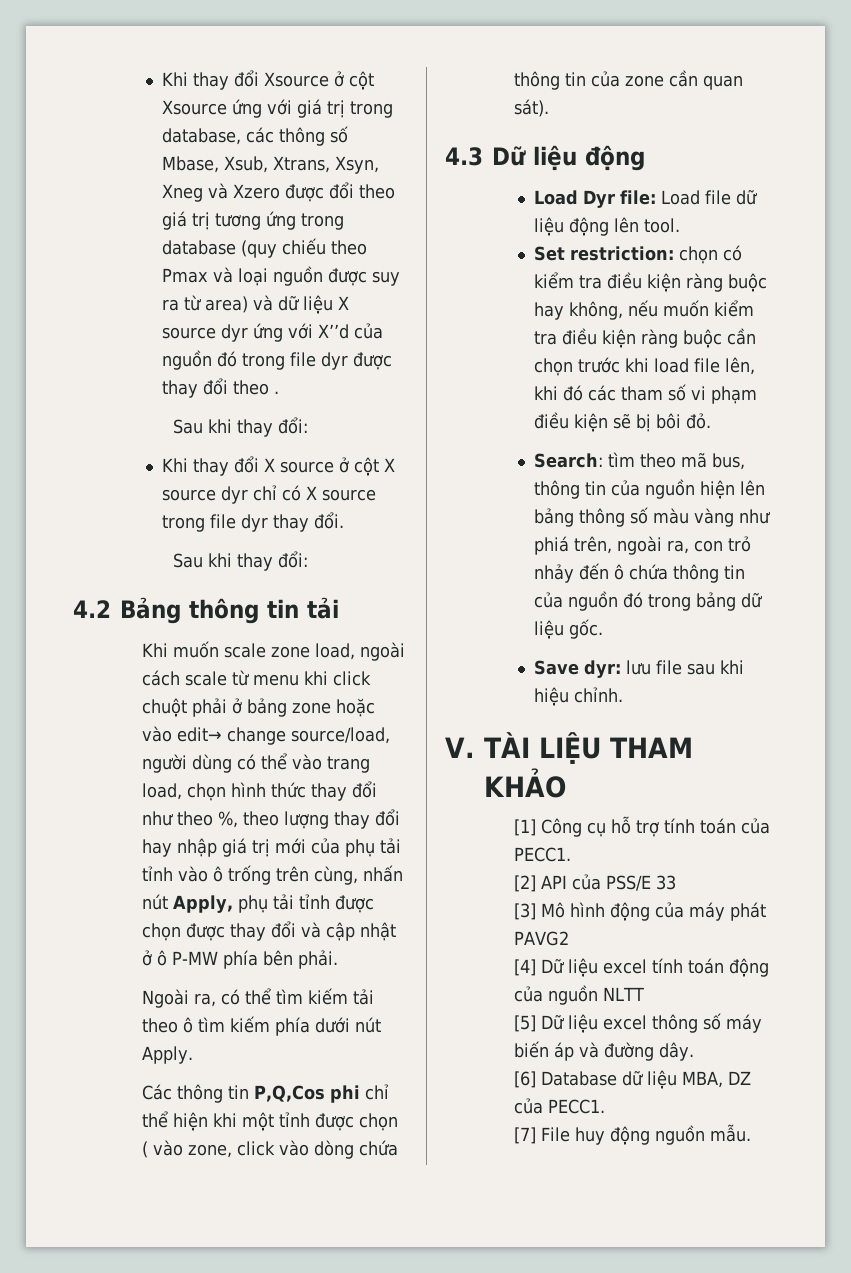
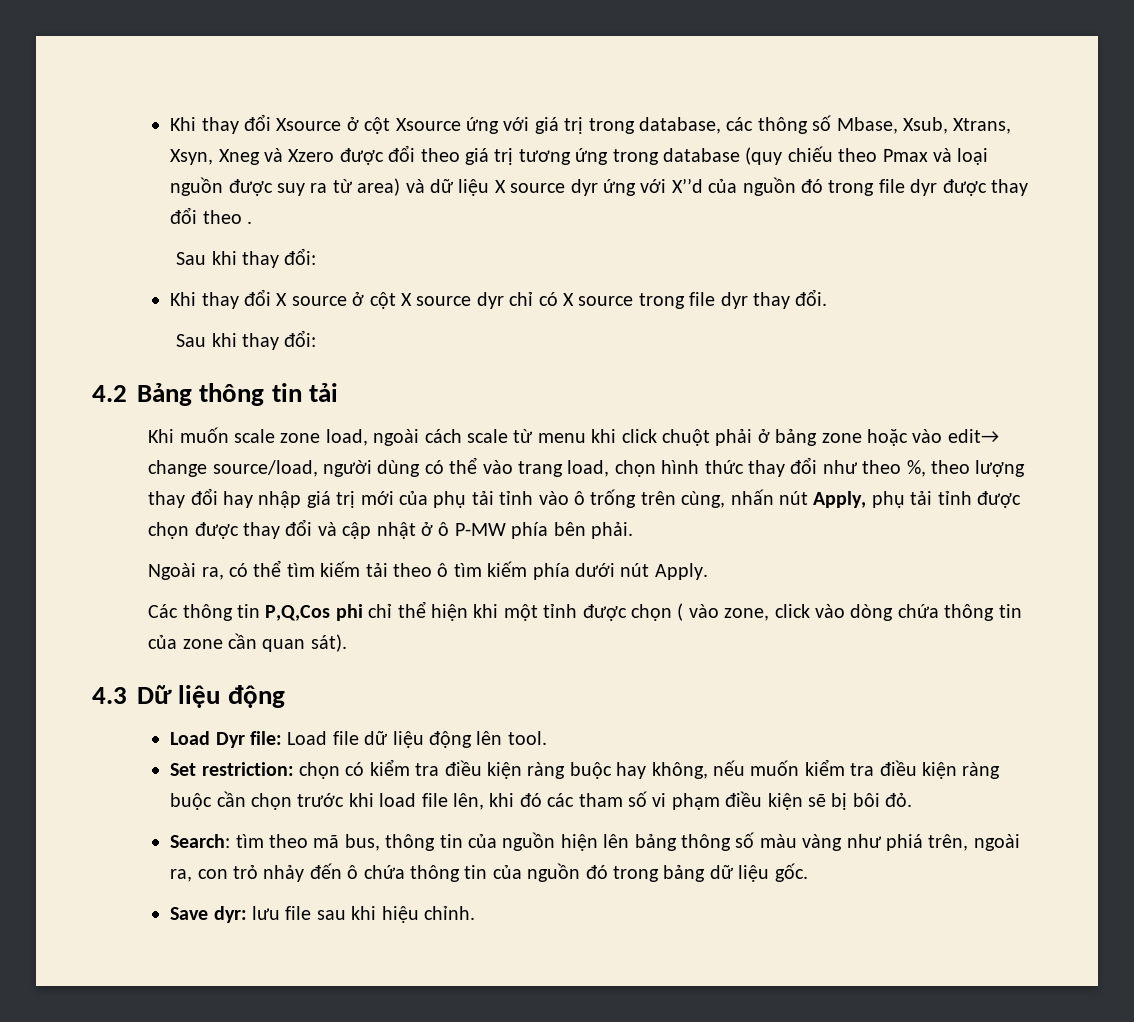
- V. TÀI LIỆU THAM KHẢO
- [1] Công cụ hỗ trợ tính toán của PECC1.
- [2] API của PSS/E 33
- [3] Mô hình động của máy phát PAVG2
- [4] Dữ liệu excel tính toán động của nguồn NLTT
- [5] Dữ liệu excel thông số máy biến áp và đường dây.
- [6] Database dữ liệu MBA, DZ của PECC1.
- [7] File huy động nguồn mẫu.

